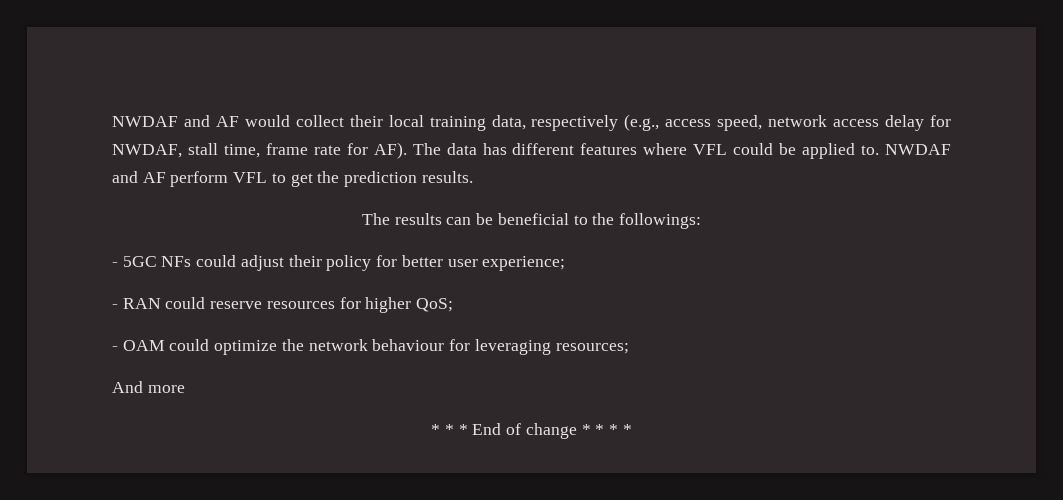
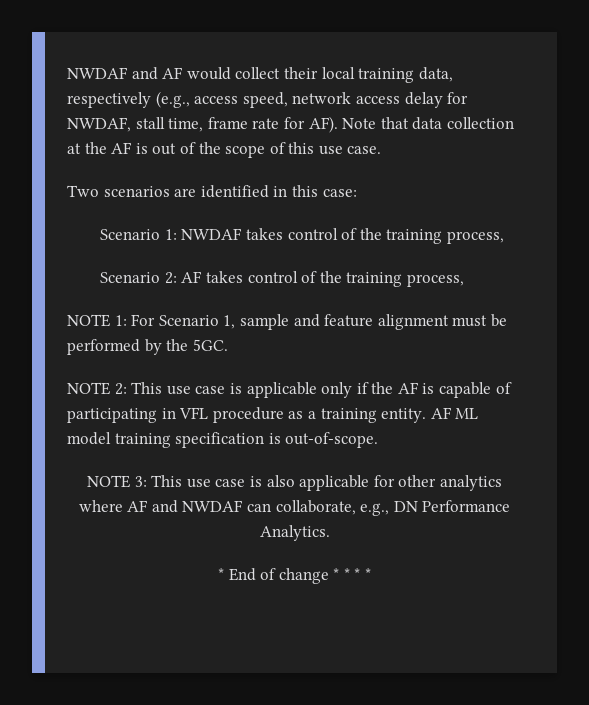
- NWDAF and AF would collect their local training data, respectively (e.g., access speed, network access delay for NWDAF, stall time, frame rate for AF). The data has different features where VFL could be applied to. NWDAF and AF perform VFL to get the prediction results.
- The results can be beneficial to the followings:
- - 5GC NFs could adjust their policy for better user experience;
- - RAN could reserve resources for higher QoS;
- - OAM could optimize the network behaviour for leveraging resources;
- And more
- * * * End of change * * * *
+ NWDAF and AF would collect their local training data, respectively (e.g., access speed, network access delay for NWDAF, stall time, frame rate for AF). Note that data collection at the AF is out of the scope of this use case.
+ Two scenarios are identified in this case:
+ Scenario 1: NWDAF takes control of the training process,
+ Scenario 2: AF takes control of the training process,
+ NOTE 1: For Scenario 1, sample and feature alignment must be performed by the 5GC.
+ NOTE 2: This use case is applicable only if the AF is capable of participating in VFL procedure as a training entity. AF ML model training specification is out-of-scope.
+ NOTE 3: This use case is also applicable for other analytics where AF and NWDAF can collaborate, e.g., DN Performance Analytics.
+ * End of change * * * *

